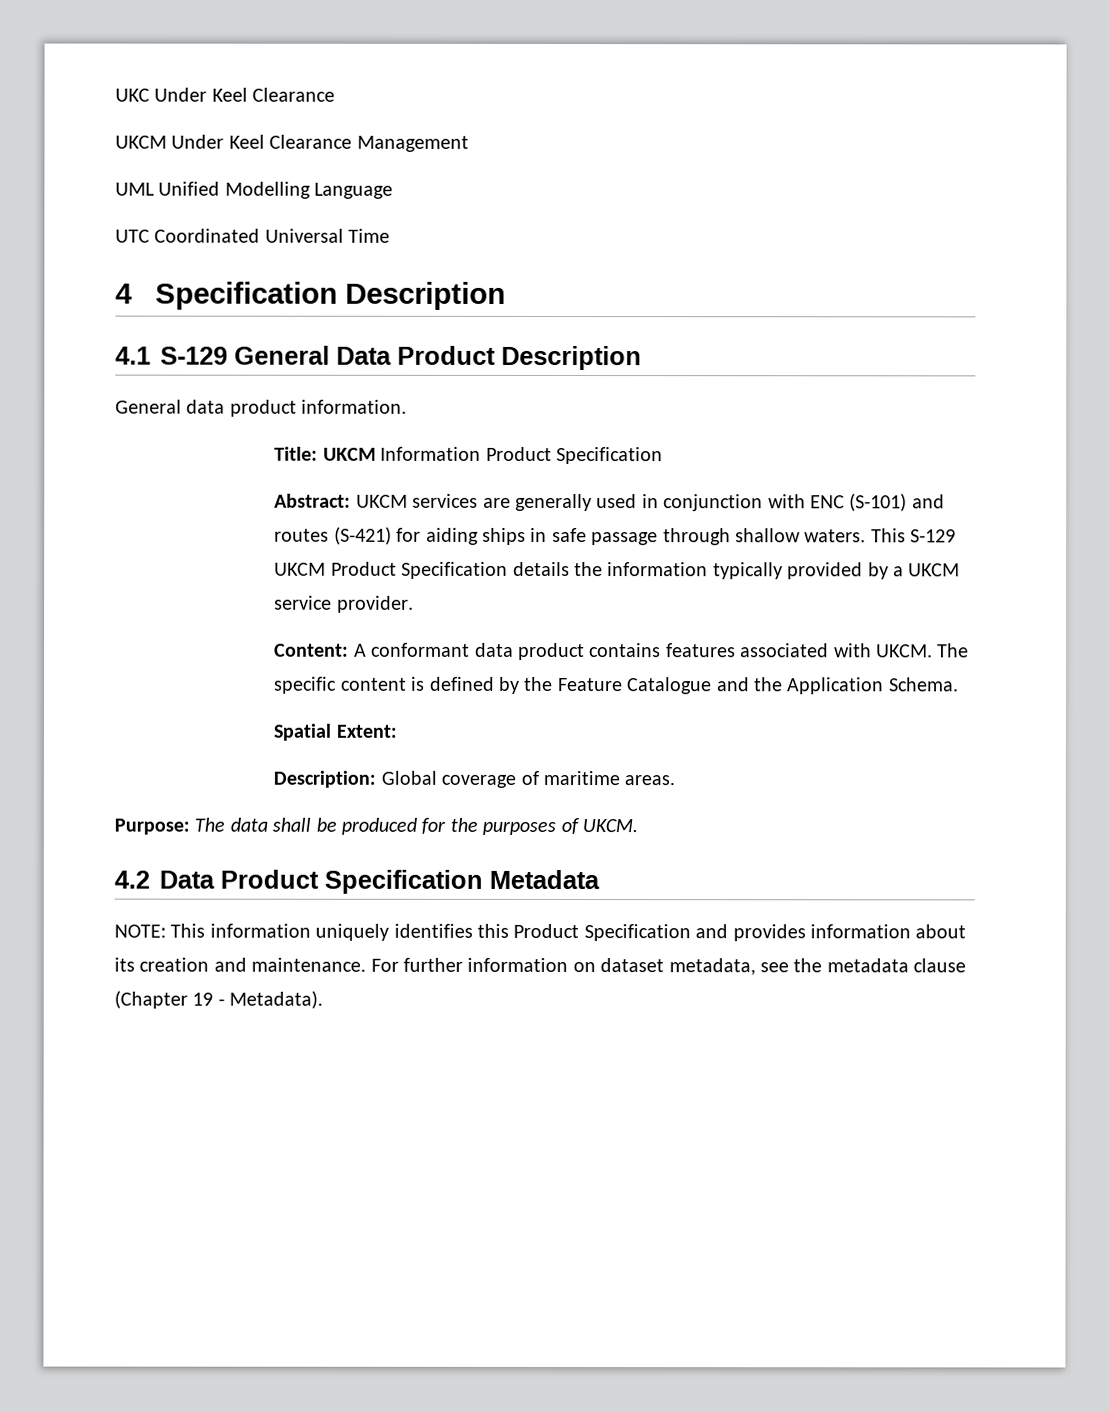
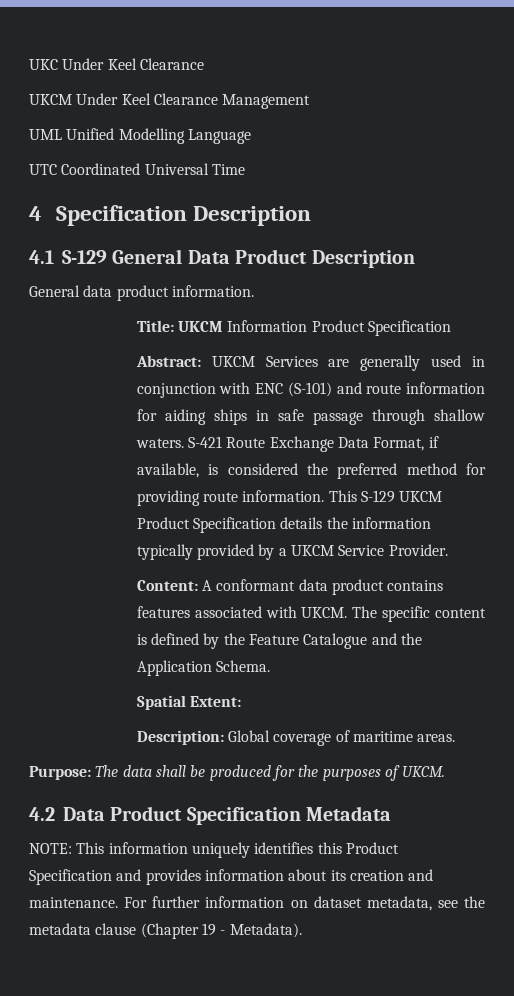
- Abstract: UKCM services are generally used in conjunction with ENC (S-101) and routes (S-421) for aiding ships in safe passage through shallow waters.
+ Abstract: UKCM Services are generally used in conjunction with ENC (S-101) and route information for aiding ships in safe passage through shallow waters.
+ S-421 Route Exchange Data Format, if available, is considered the preferred method for providing route information.
- This S-129 UKCM Product Specification details the information typically provided by a UKCM service provider.
+ This S-129 UKCM Product Specification details the information typically provided by a UKCM Service Provider.

